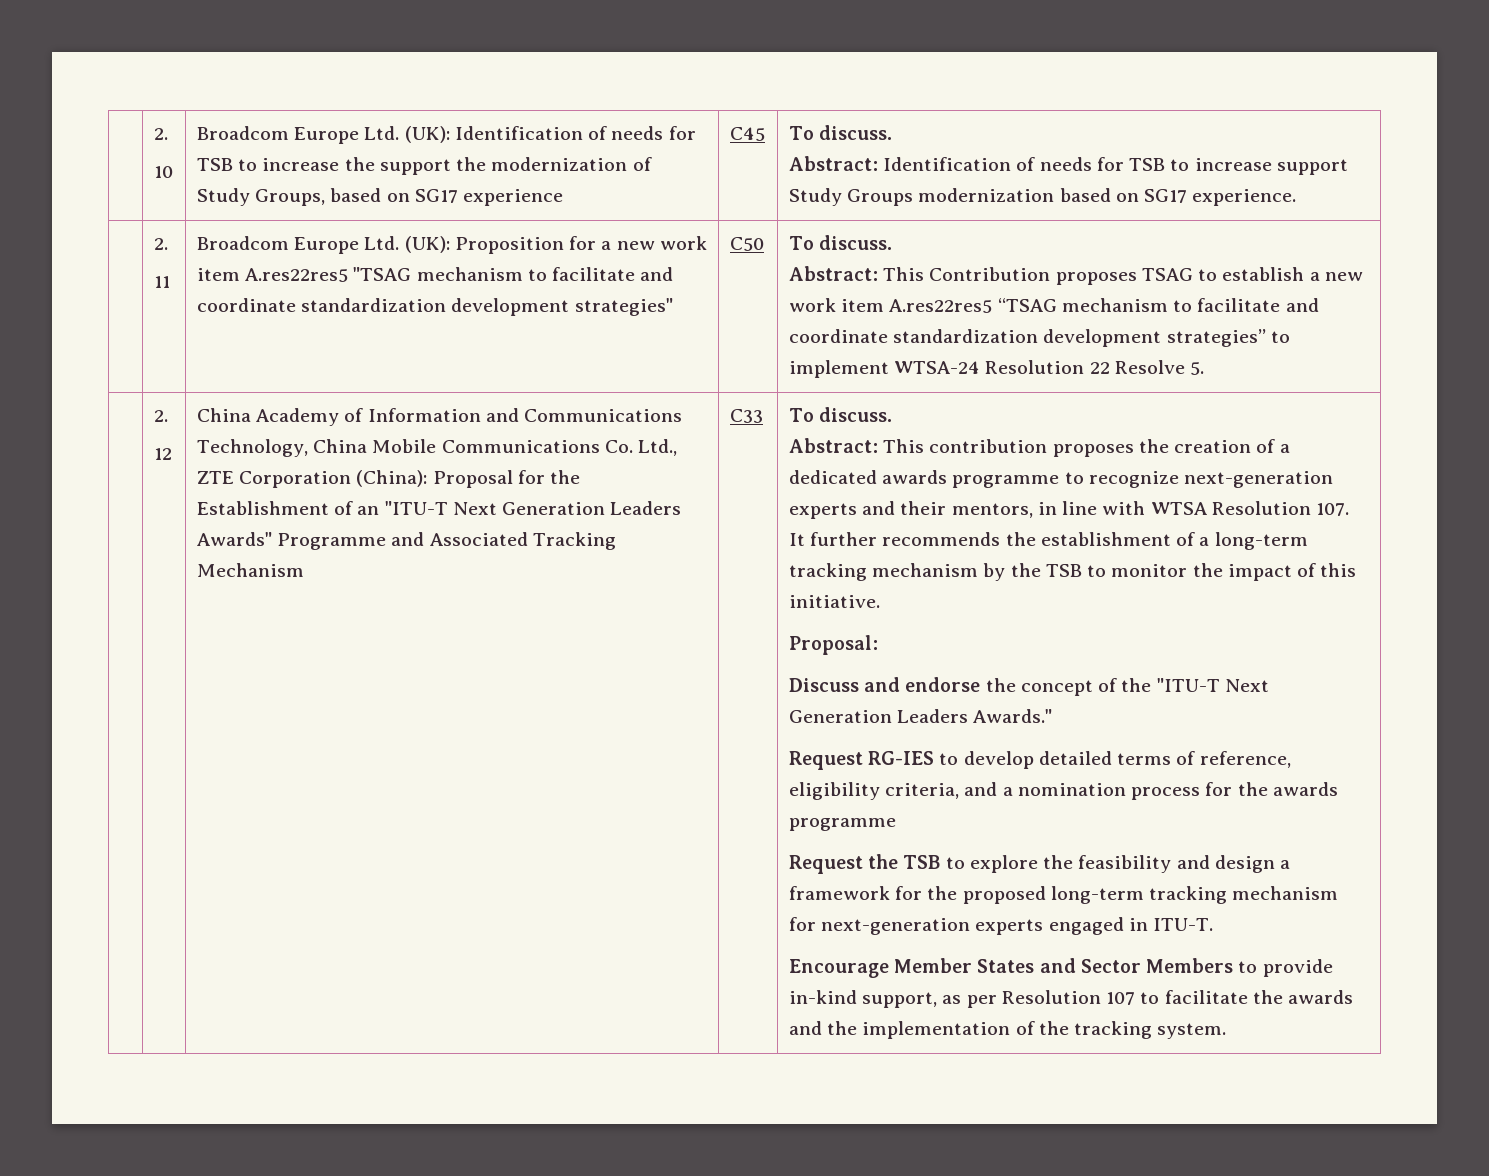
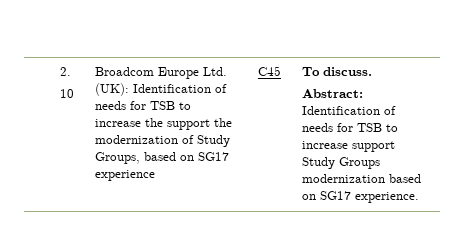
  Abstract: Identification of needs for TSB to increase support Study Groups modernization based on SG17 experience.
- | 2.
- 11 | Broadcom Europe Ltd. (UK): Proposition for a new work item A.res22res5 "TSAG mechanism to facilitate and coordinate standardization development strategies" | C50 | To discuss.
- Abstract: This Contribution proposes TSAG to establish a new work item A.res22res5 “TSAG mechanism to facilitate and coordinate standardization development strategies” to implement WTSA-24 Resolution 22 Resolve 5.
- | 2.
- 12 | China Academy of Information and Communications Technology, China Mobile Communications Co. Ltd., ZTE Corporation (China): Proposal for the Establishment of an "ITU-T Next Generation Leaders Awards" Programme and Associated Tracking Mechanism | C33 | To discuss.
- Abstract: This contribution proposes the creation of a dedicated awards programme to recognize next-generation experts and their mentors, in line with WTSA Resolution 107. It further recommends the establishment of a long-term tracking mechanism by the TSB to monitor the impact of this initiative.
- Proposal:
- Discuss and endorse the concept of the "ITU-T Next Generation Leaders Awards."
- Request RG-IES to develop detailed terms of reference, eligibility criteria, and a nomination process for the awards programme
- Request the TSB to explore the feasibility and design a framework for the proposed long-term tracking mechanism for next-generation experts engaged in ITU-T.
- Encourage Member States and Sector Members to provide in-kind support, as per Resolution 107 to facilitate the awards and the implementation of the tracking system.

